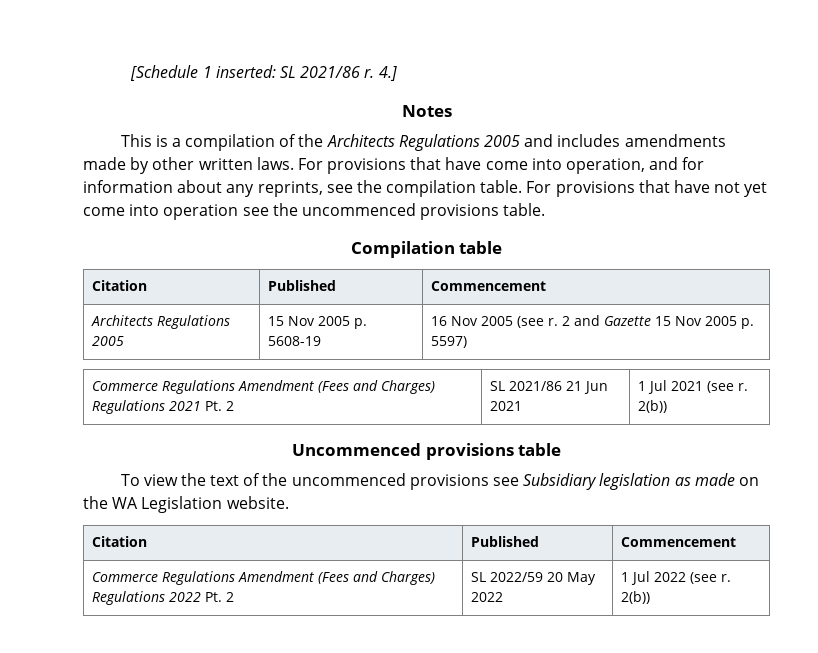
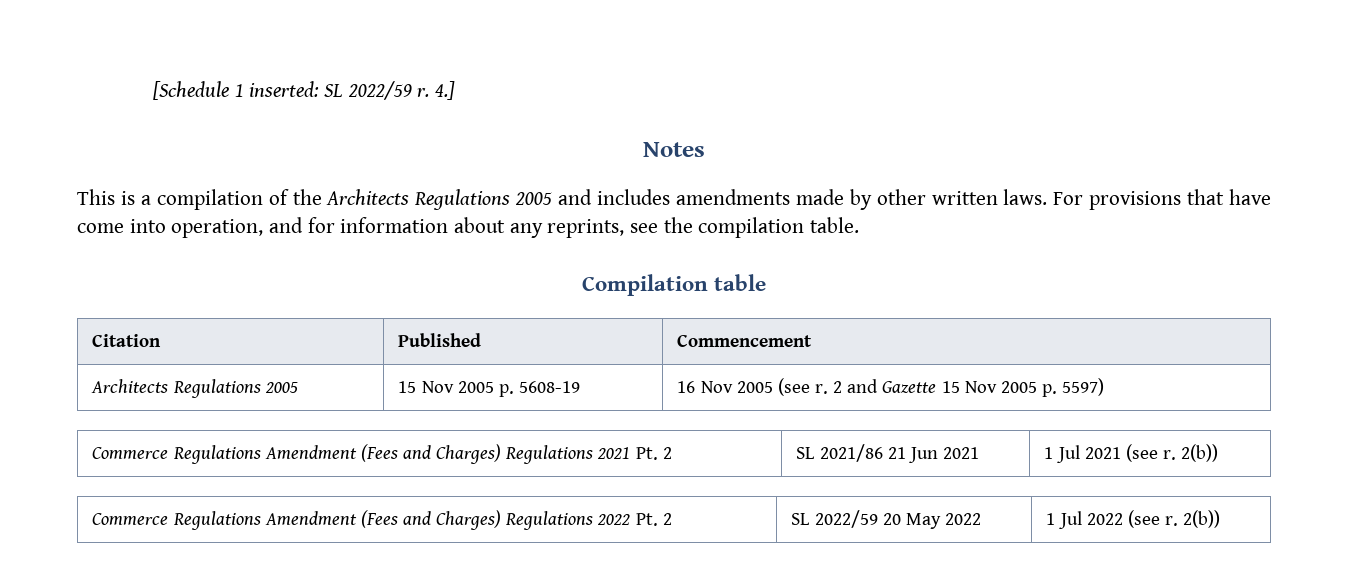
- [Schedule 1 inserted: SL 2021/86 r.
+ [Schedule 1 inserted: SL 2022/59 r.
- For provisions that have not yet come into operation see the uncommenced provisions table.
- Uncommenced provisions table
- To view the text of the uncommenced provisions see Subsidiary legislation as made on the WA Legislation website.
- Citation | Published | Commencement

